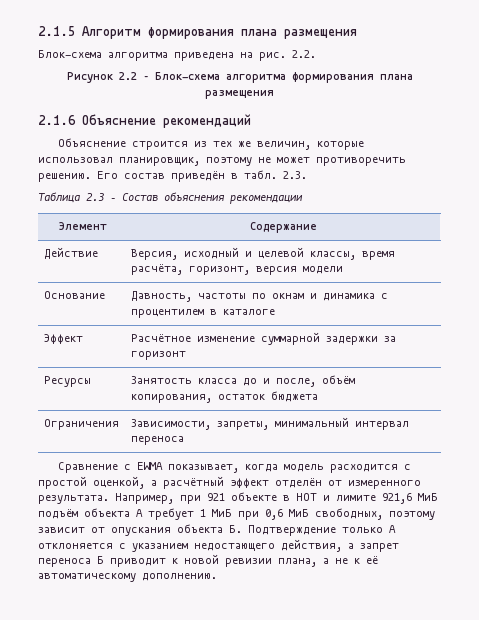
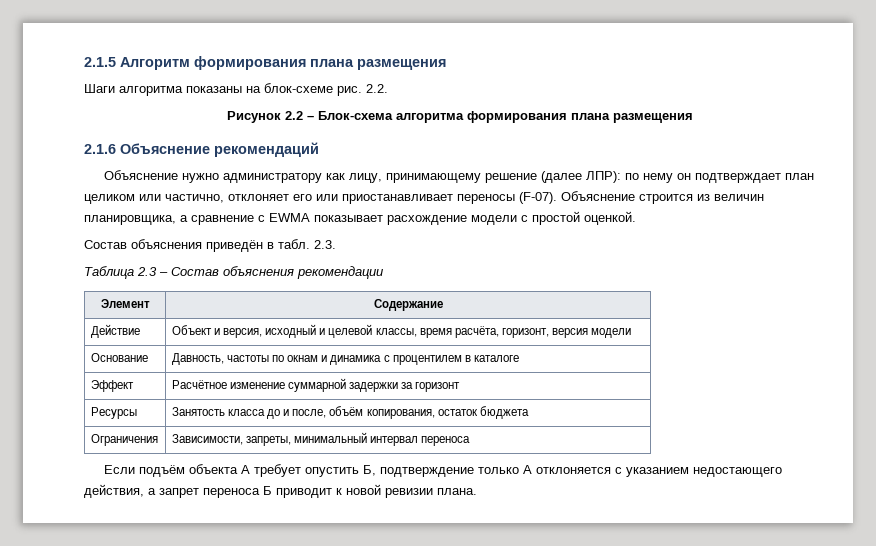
- Блок-схема алгоритма приведена на рис.
+ Шаги алгоритма показаны на блок-схеме рис.
- Объяснение строится из тех же величин, которые использовал планировщик, поэтому не может противоречить решению. Его состав приведён в табл.
+ Объяснение нужно администратору как лицу, принимающему решение (далее ЛПР): по нему он подтверждает план целиком или частично, отклоняет его или приостанавливает переносы (F-07). Объяснение строится из величин планировщика, а сравнение с EWMA показывает расхождение модели с простой оценкой.
+ Состав объяснения приведён в табл.
- Действие | Версия, исходный и целевой классы, время расчёта, горизонт, версия модели
+ Действие | Объект и версия, исходный и целевой классы, время расчёта, горизонт, версия модели
- Сравнение с EWMA показывает, когда модель расходится с простой оценкой, а расчётный эффект отделён от измеренного результата. Например, при 921 объекте в HOT и лимите 921,6 МиБ подъём объекта А требует 1 МиБ при 0,6 МиБ свободных, поэтому зависит от опускания объекта Б. Подтверждение только А отклоняется с указанием недостающего действия, а запрет переноса Б приводит к новой ревизии плана, а не к её автоматическому дополнению.
+ Если подъём объекта А требует опустить Б, подтверждение только А отклоняется с указанием недостающего действия, а запрет переноса Б приводит к новой ревизии плана.

